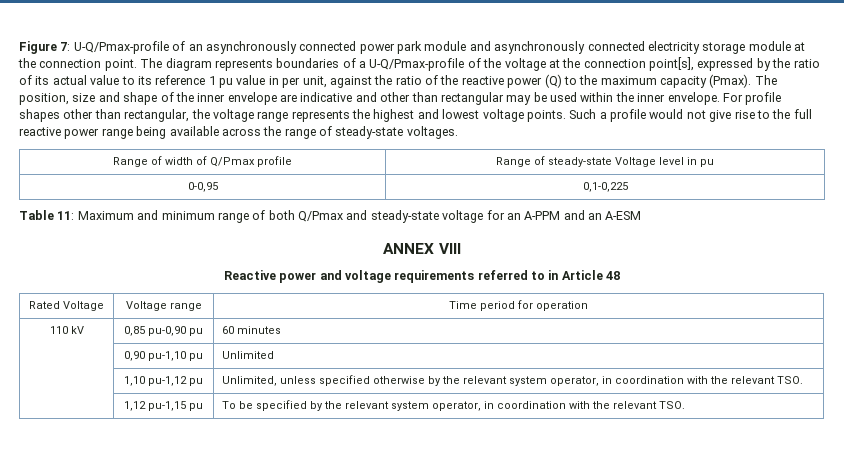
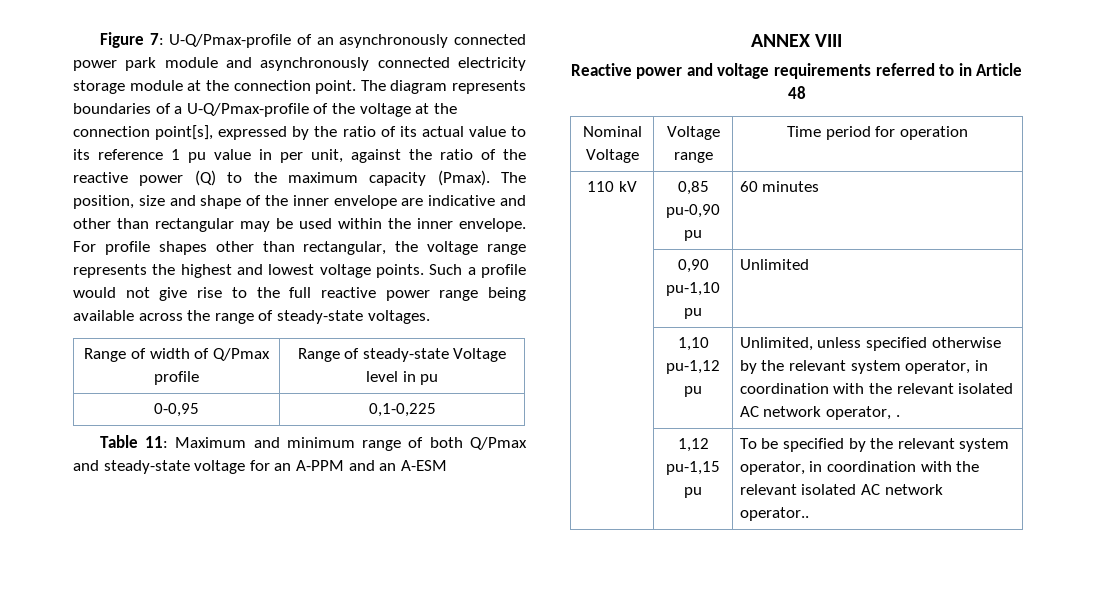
- Rated Voltage | Voltage range | Time period for operation
+ Nominal Voltage | Voltage range | Time period for operation
- | 1,10 pu-1,12 pu | Unlimited, unless specified otherwise by the relevant system operator, in coordination with the relevant TSO.
+ | 1,10 pu-1,12 pu | Unlimited, unless specified otherwise by the relevant system operator, in coordination with the relevant isolated AC network operator, .
- | 1,12 pu-1,15 pu | To be specified by the relevant system operator, in coordination with the relevant TSO.
+ | 1,12 pu-1,15 pu | To be specified by the relevant system operator, in coordination with the relevant isolated AC network operator..

